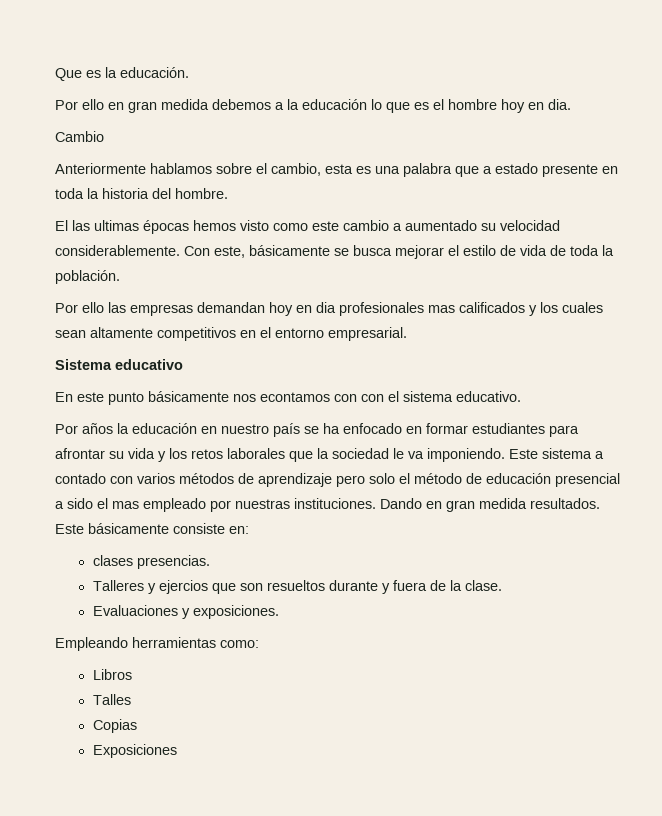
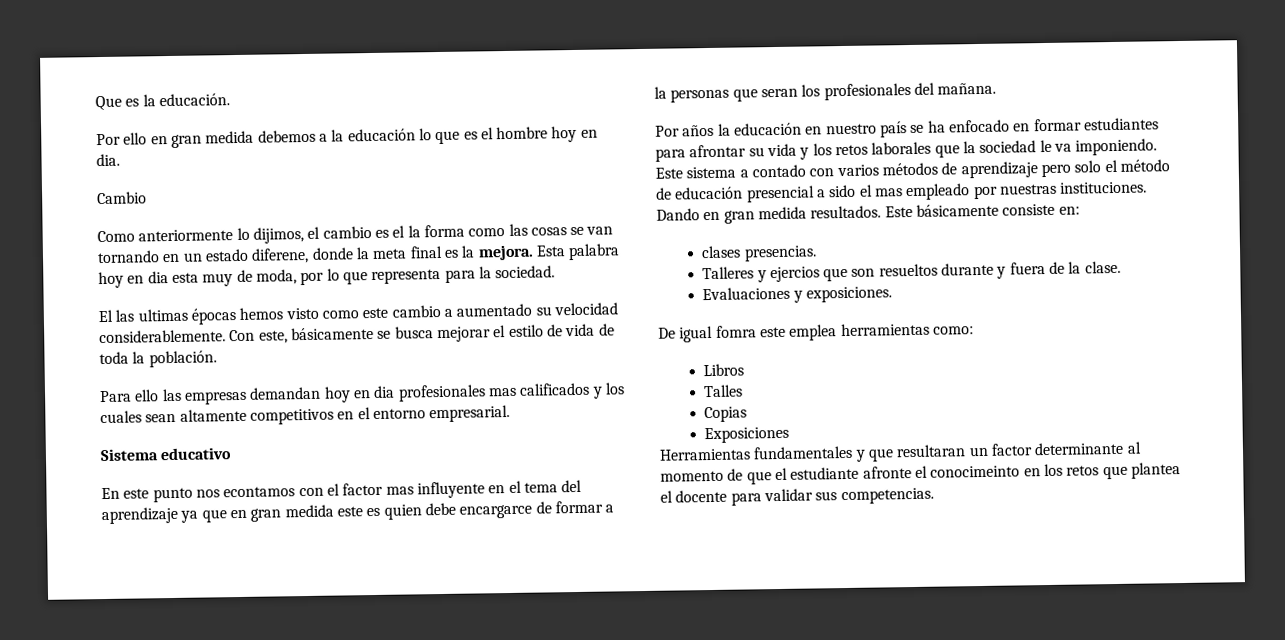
- Anteriormente hablamos sobre el cambio, esta es una palabra que a estado presente en toda la historia del hombre.
+ Como anteriormente lo dijimos, el cambio es el la forma como las cosas se van tornando en un estado diferene, donde la meta final es la mejora. Esta palabra hoy en dia esta muy de moda, por lo que representa para la sociedad.
- Por ello las empresas demandan hoy en dia profesionales mas calificados y los cuales sean altamente competitivos en el entorno empresarial.
+ Para ello las empresas demandan hoy en dia profesionales mas calificados y los cuales sean altamente competitivos en el entorno empresarial.
- En este punto básicamente nos econtamos con con el sistema educativo.
+ En este punto nos econtamos con el factor mas influyente en el tema del aprendizaje ya que en gran medida este es quien debe encargarce de formar a la personas que seran los profesionales del mañana.
- Empleando herramientas como:
+ De igual fomra este emplea herramientas como:
+ Herramientas fundamentales y que resultaran un factor determinante al momento de que el estudiante afronte el conocimeinto en los retos que plantea el docente para validar sus competencias.

